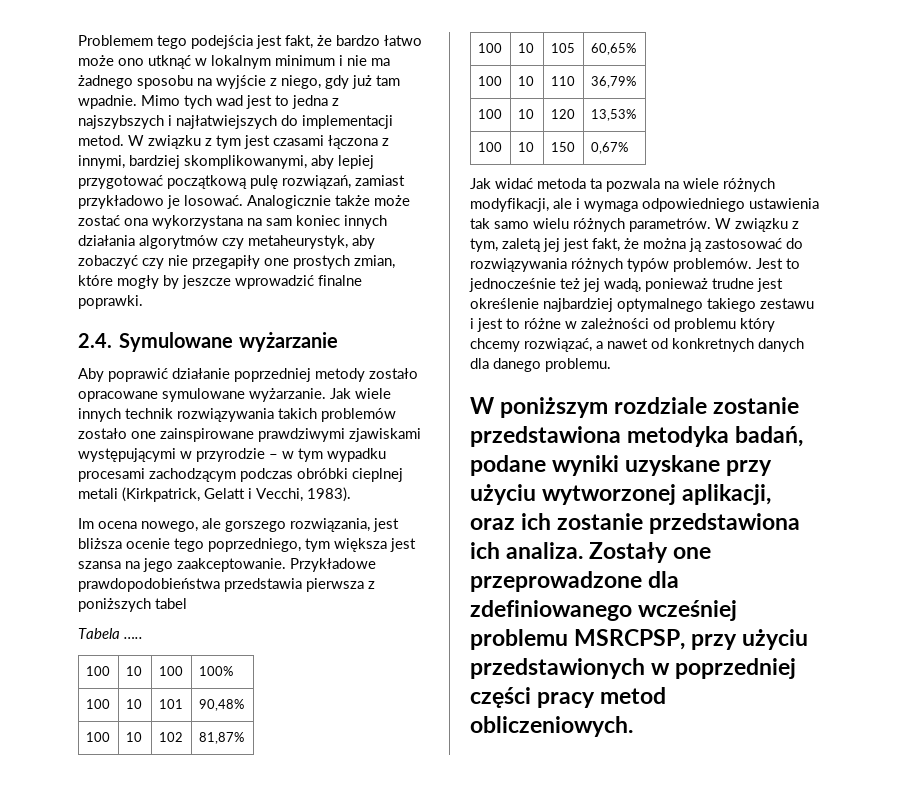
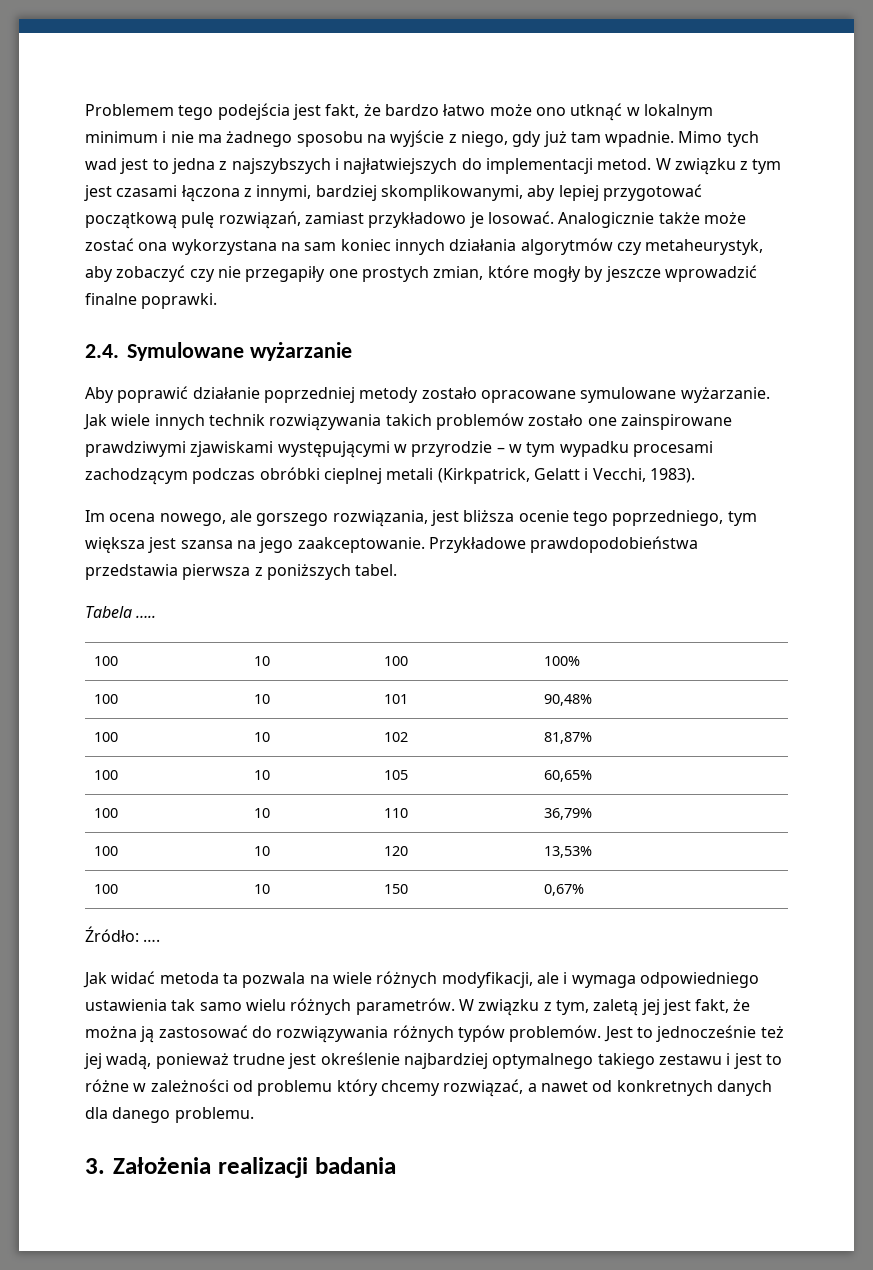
- Przykładowe prawdopodobieństwa przedstawia pierwsza z poniższych tabel
+ Przykładowe prawdopodobieństwa przedstawia pierwsza z poniższych tabel.
+ Źródło: ….
- W poniższym rozdziale zostanie przedstawiona metodyka badań, podane wyniki uzyskane przy użyciu wytworzonej aplikacji, oraz ich zostanie przedstawiona ich analiza. Zostały one przeprowadzone dla zdefiniowanego wcześniej problemu MSRCPSP, przy użyciu przedstawionych w poprzedniej części pracy metod obliczeniowych.
+ 3. Założenia realizacji badania

